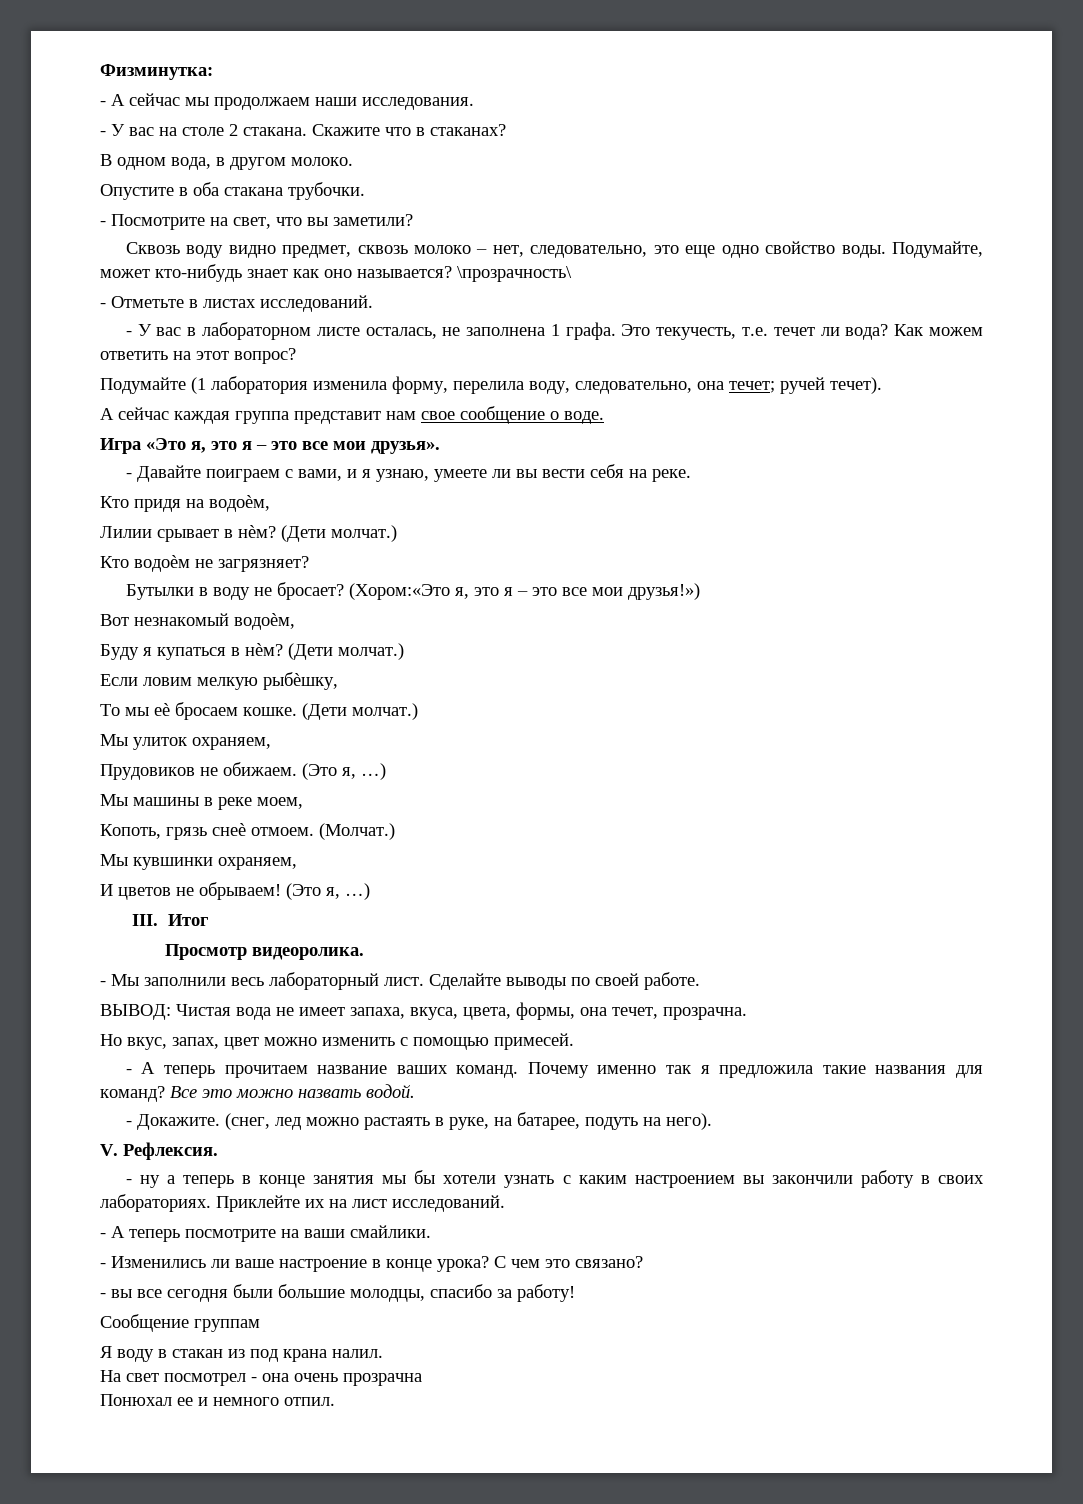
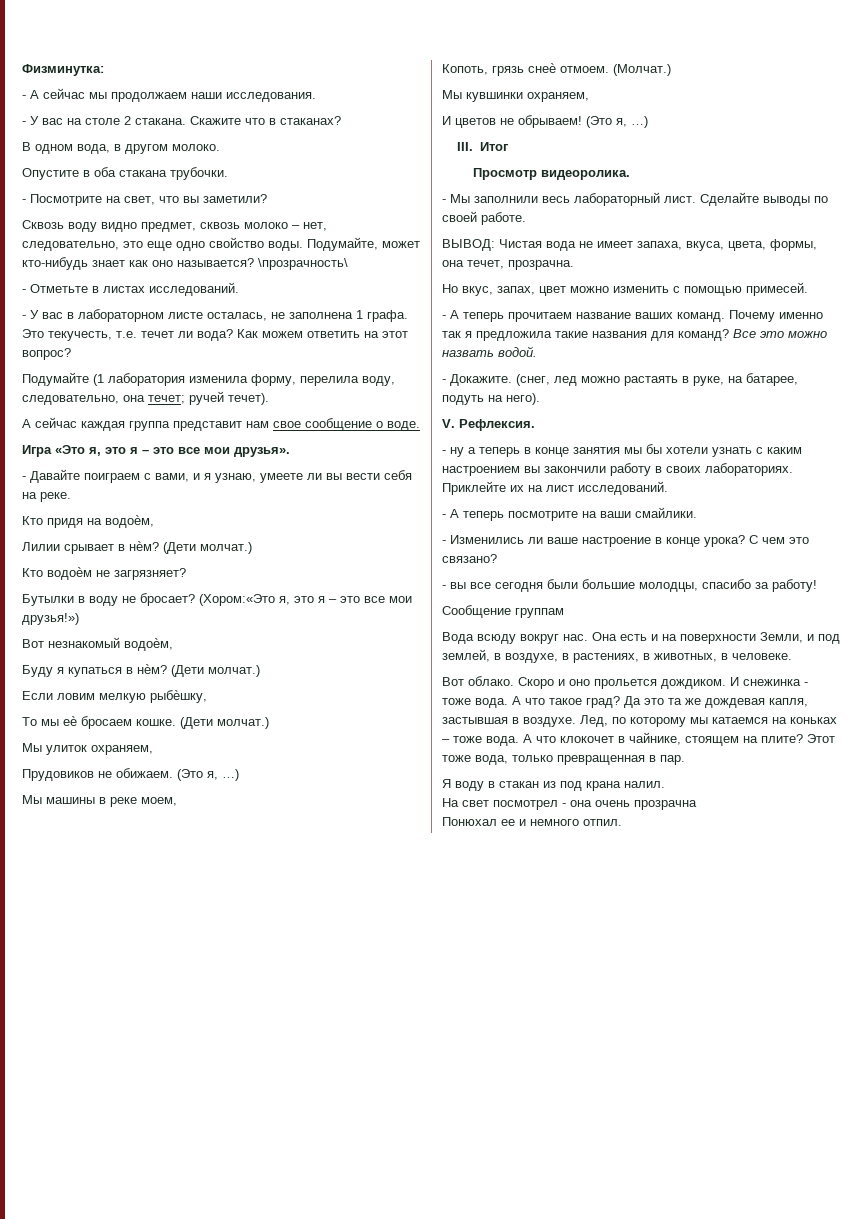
+ Вода всюду вокруг нас. Она есть и на поверхности Земли, и под землей, в воздухе, в растениях, в животных, в человеке.
+ Вот облако. Скоро и оно прольется дождиком. И снежинка - тоже вода. А что такое град? Да это та же дождевая капля, застывшая в воздухе. Лед, по которому мы катаемся на коньках – тоже вода. А что клокочет в чайнике, стоящем на плите? Этот тоже вода, только превращенная в пар.

